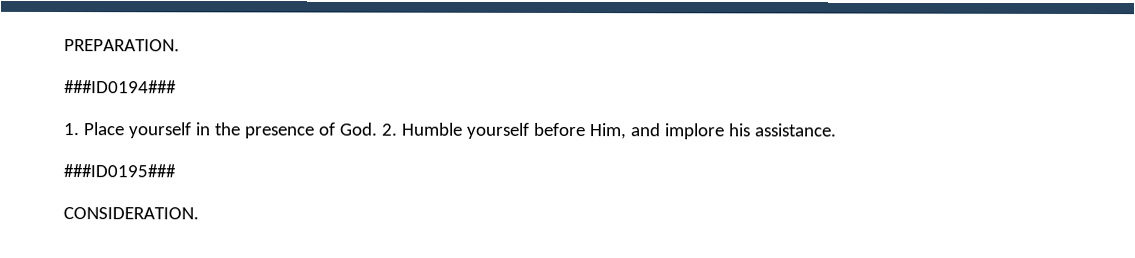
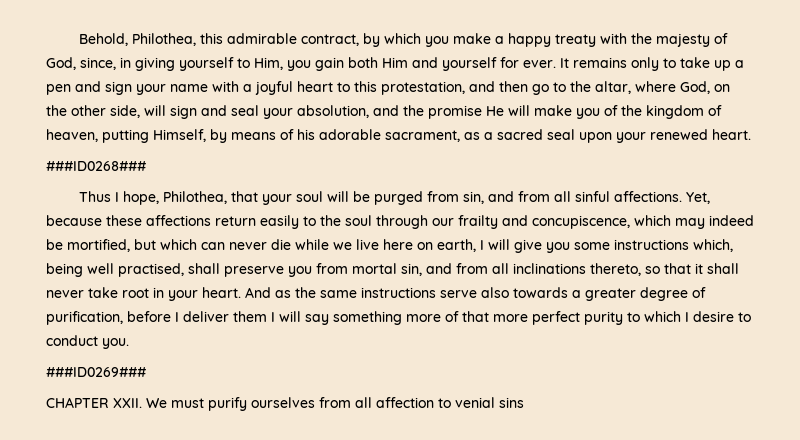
- PREPARATION.
- ###ID0194###
- 1. Place yourself in the presence of God. 2. Humble yourself before Him, and implore his assistance.
- ###ID0195###
- CONSIDERATION.
+ Behold, Philothea, this admirable contract, by which you make a happy treaty with the majesty of God, since, in giving yourself to Him, you gain both Him and yourself for ever. It remains only to take up a pen and sign your name with a joyful heart to this protestation, and then go to the altar, where God, on the other side, will sign and seal your absolution, and the promise He will make you of the kingdom of heaven, putting Himself, by means of his adorable sacrament, as a sacred seal upon your renewed heart.
+ ###ID0268###
+ Thus I hope, Philothea, that your soul will be purged from sin, and from all sinful affections. Yet, because these affections return easily to the soul through our frailty and concupiscence, which may indeed be mortified, but which can never die while we live here on earth, I will give you some instructions which, being well practised, shall preserve you from mortal sin, and from all inclinations thereto, so that it shall never take root in your heart. And as the same instructions serve also towards a greater degree of purification, before I deliver them I will say something more of that more perfect purity to which I desire to conduct you.
+ ###ID0269###
+ CHAPTER XXII. We must purify ourselves from all affection to venial sins

